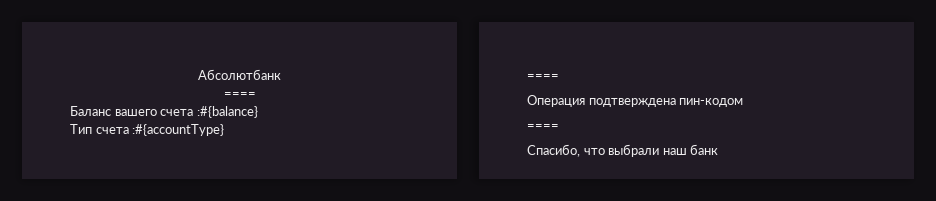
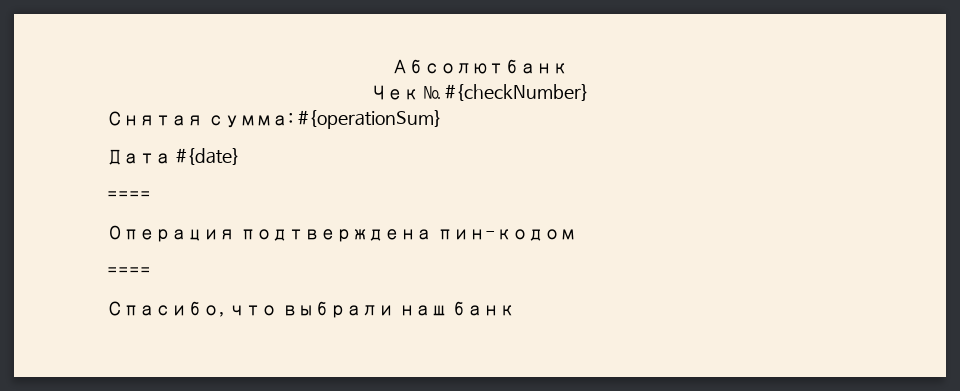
  Абсолютбанк
- ====
- Баланс вашего счета :#{balance}
- Тип счета :#{accountType}
+ Чек № #{checkNumber}
+ Снятая сумма: #{operationSum}
+ Дата #{date}

